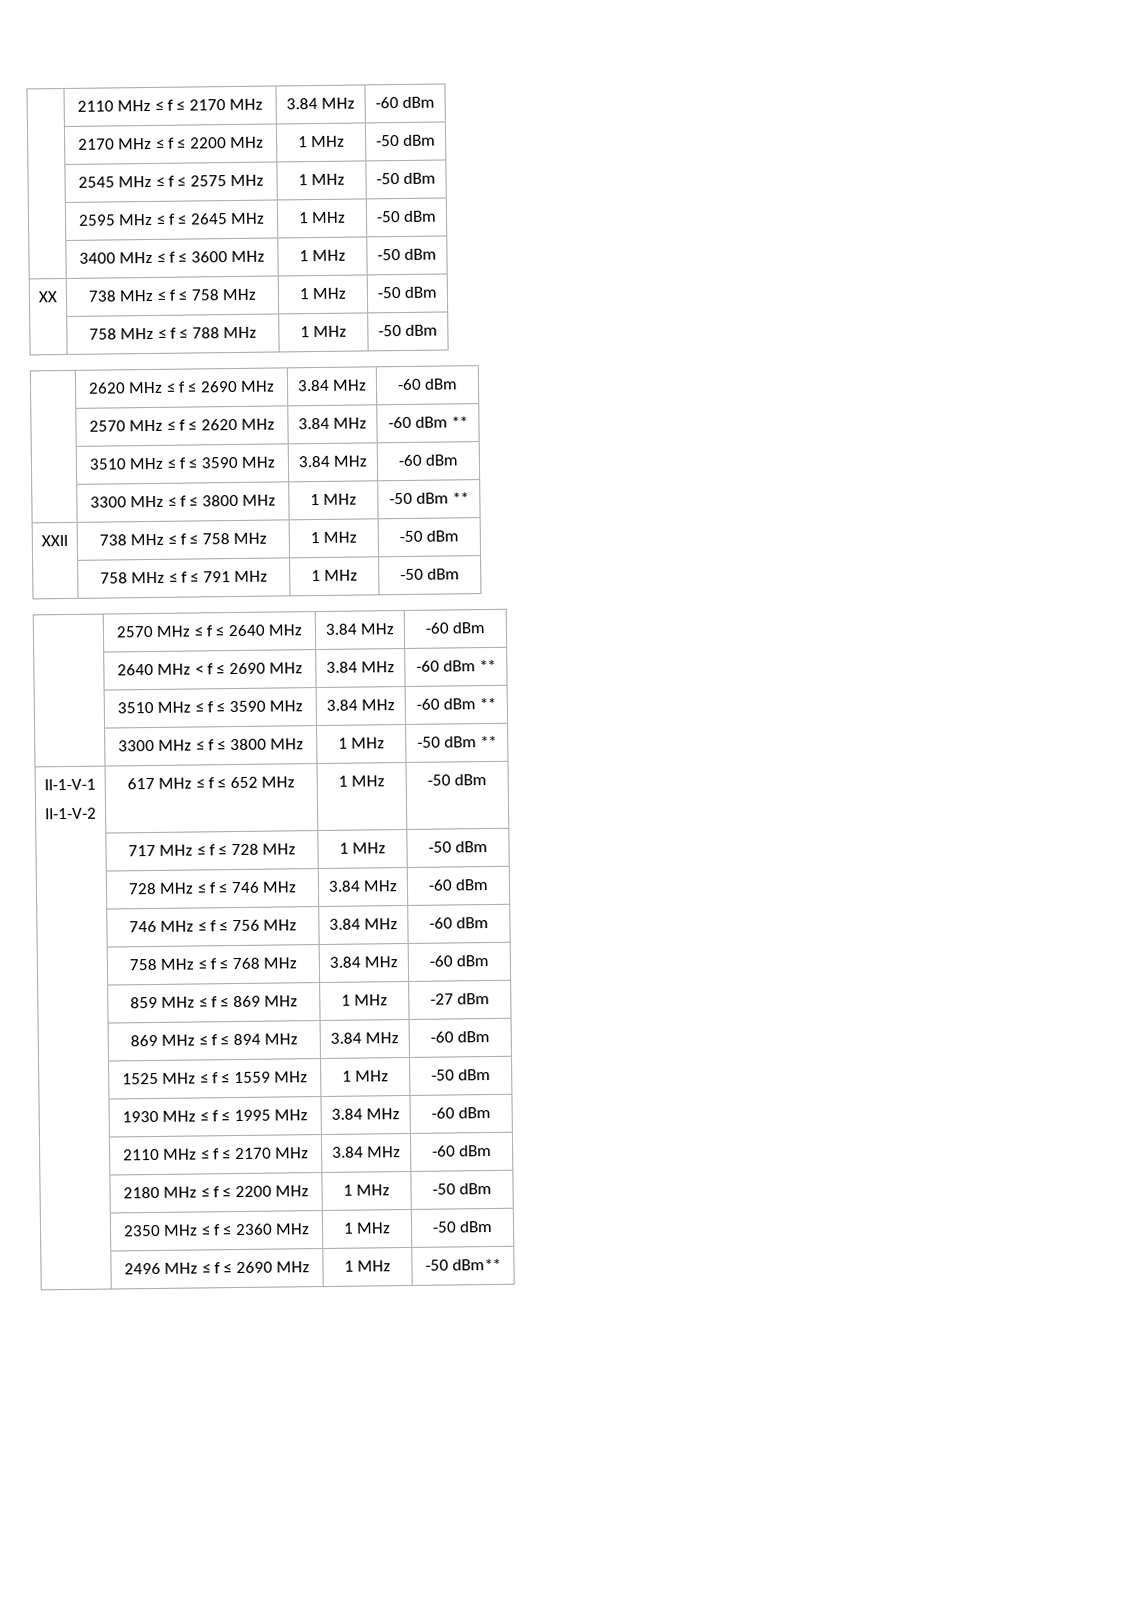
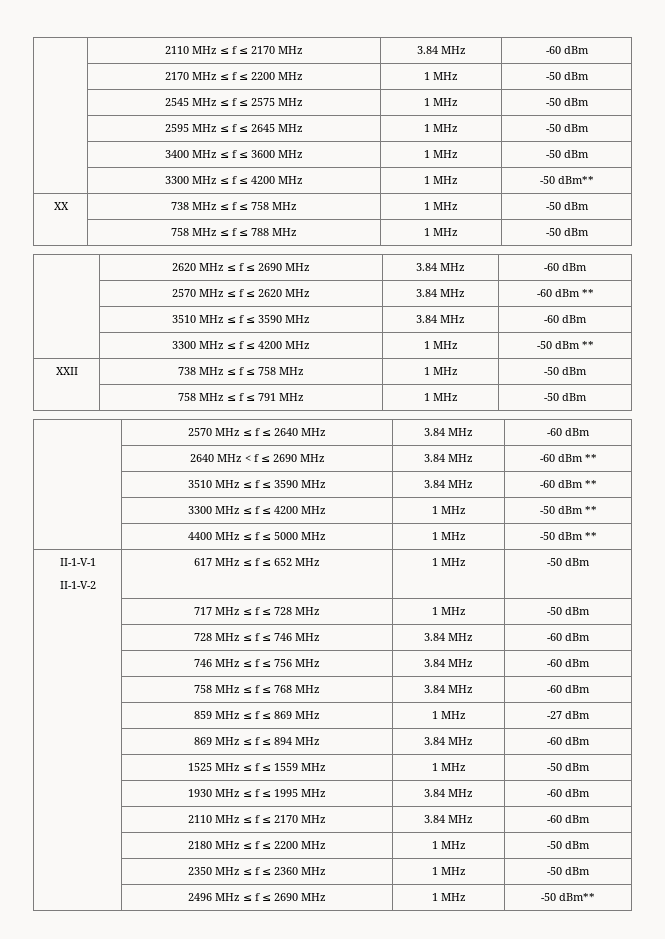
+ | 3300 MHz ≤ f ≤ 4200 MHz | 1 MHz | -50 dBm**
  | 2570 MHz ≤ f ≤ 2620 MHz | 3.84 MHz | -60 dBm **
  | 3510 MHz ≤ f ≤ 3590 MHz | 3.84 MHz | -60 dBm
- | 3300 MHz ≤ f ≤ 3800 MHz | 1 MHz | -50 dBm **
+ | 3300 MHz ≤ f ≤ 4200 MHz | 1 MHz | -50 dBm **
  | 3510 MHz ≤ f ≤ 3590 MHz | 3.84 MHz | -60 dBm **
- | 3300 MHz ≤ f ≤ 3800 MHz | 1 MHz | -50 dBm **
+ | 3300 MHz ≤ f ≤ 4200 MHz | 1 MHz | -50 dBm **
+ | 4400 MHz ≤ f ≤ 5000 MHz | 1 MHz | -50 dBm **

